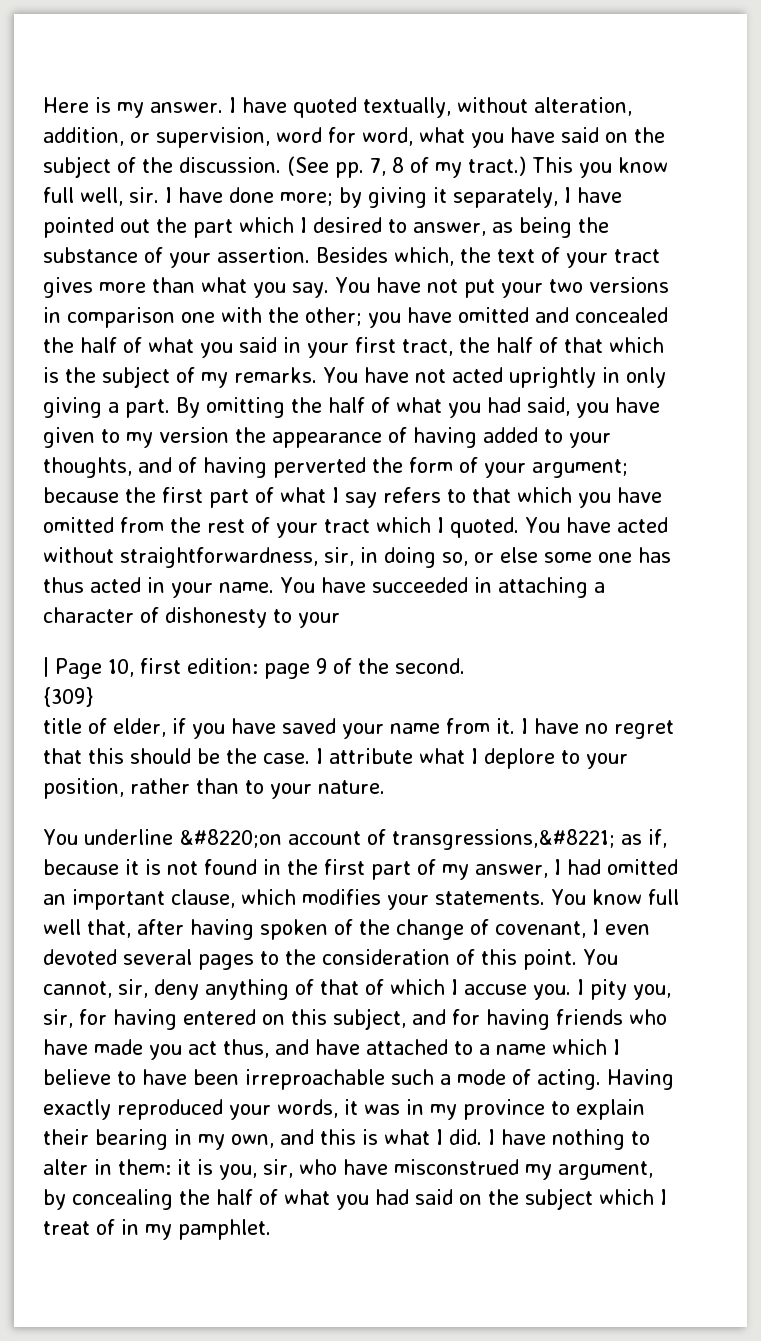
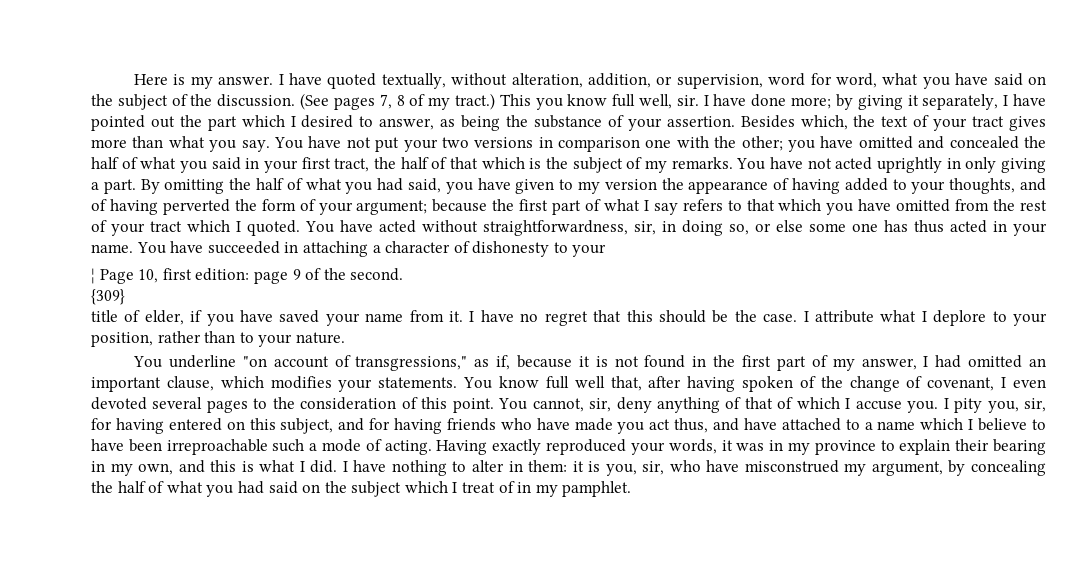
- (See pp. 7, 8 of my tract.)
+ (See pages 7, 8 of my tract.)
- | Page 10, first edition: page 9 of the second.
+ ¦ Page 10, first edition: page 9 of the second.
- You underline &#8220;on account of transgressions,&#8221; as if, because it is not found in the first part of my answer, I had omitted an important clause, which modifies your statements.
+ You underline "on account of transgressions," as if, because it is not found in the first part of my answer, I had omitted an important clause, which modifies your statements.

